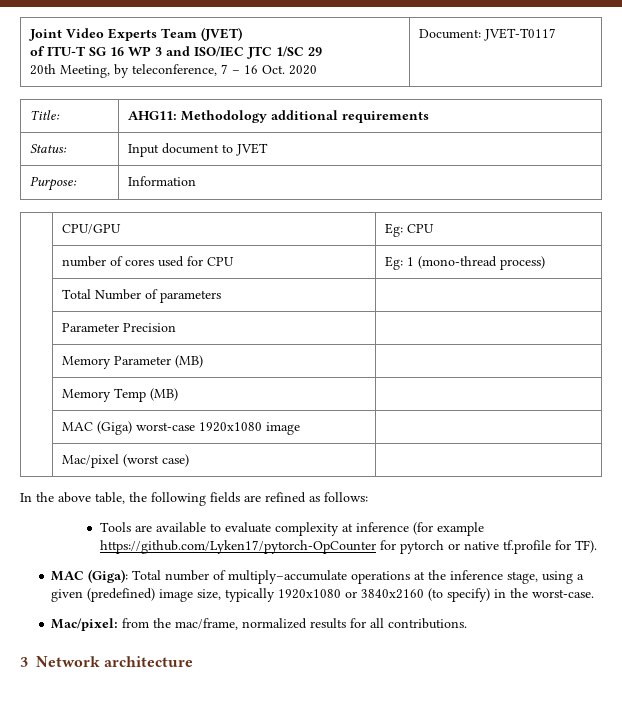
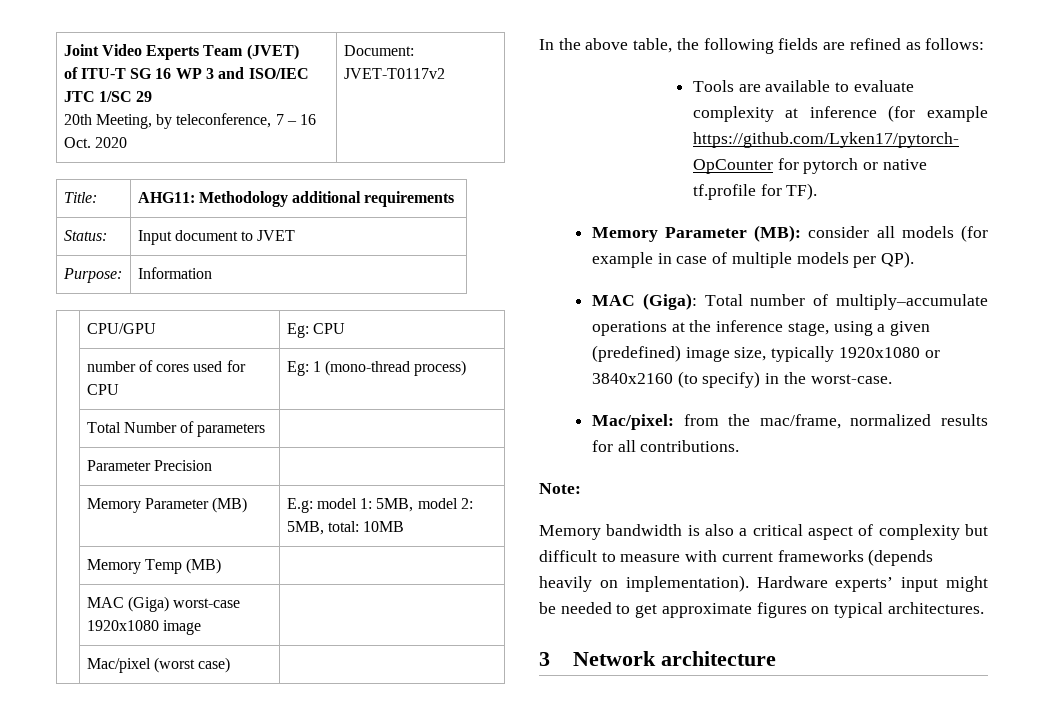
  Joint Video Experts Team (JVET)
  of ITU-T SG 16 WP 3 and ISO/IEC JTC 1/SC 29
- 20th Meeting, by teleconference, 7 – 16 Oct. 2020 | Document: JVET-T0117
+ 20th Meeting, by teleconference, 7 – 16 Oct. 2020 | Document: JVET-T0117v2
- | Memory Parameter (MB) |
+ | Memory Parameter (MB) | E.g: model 1: 5MB, model 2: 5MB, total: 10MB
+ Memory Parameter (MB): consider all models (for example in case of multiple models per QP).
+ Note:
+ Memory bandwidth is also a critical aspect of complexity but difficult to measure with current frameworks (depends heavily on implementation). Hardware experts’ input might be needed to get approximate figures on typical architectures.

